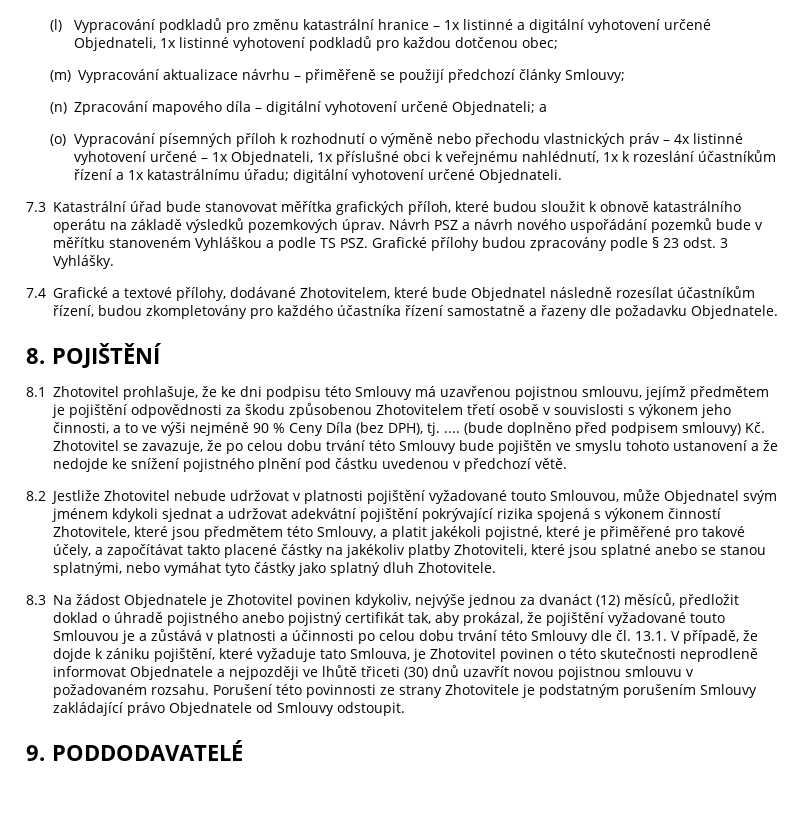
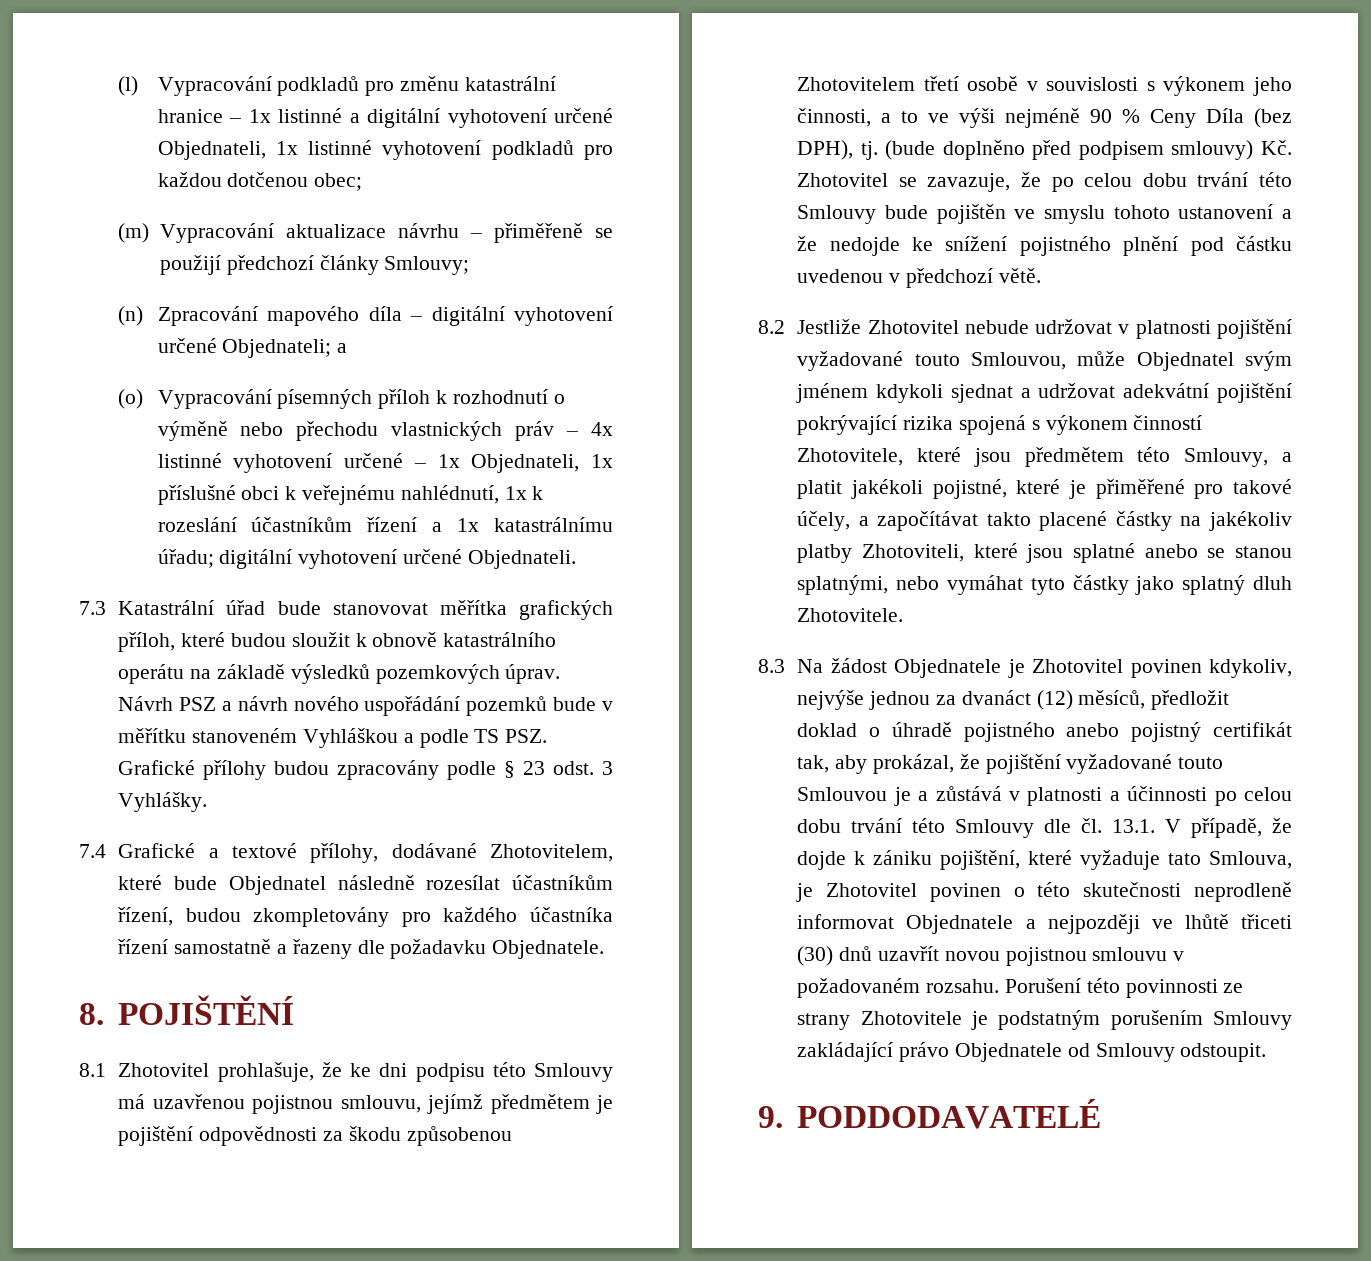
- 8.1 Zhotovitel prohlašuje, že ke dni podpisu této Smlouvy má uzavřenou pojistnou smlouvu, jejímž předmětem je pojištění odpovědnosti za škodu způsobenou Zhotovitelem třetí osobě v souvislosti s výkonem jeho činnosti, a to ve výši nejméně 90 % Ceny Díla (bez DPH), tj. ....
+ 8.1 Zhotovitel prohlašuje, že ke dni podpisu této Smlouvy má uzavřenou pojistnou smlouvu, jejímž předmětem je pojištění odpovědnosti za škodu způsobenou Zhotovitelem třetí osobě v souvislosti s výkonem jeho činnosti, a to ve výši nejméně 90 % Ceny Díla (bez DPH), tj.

